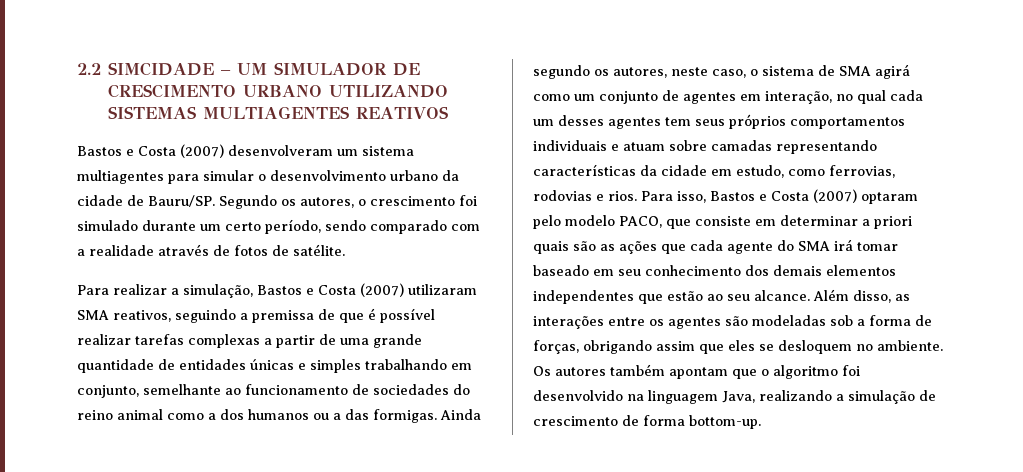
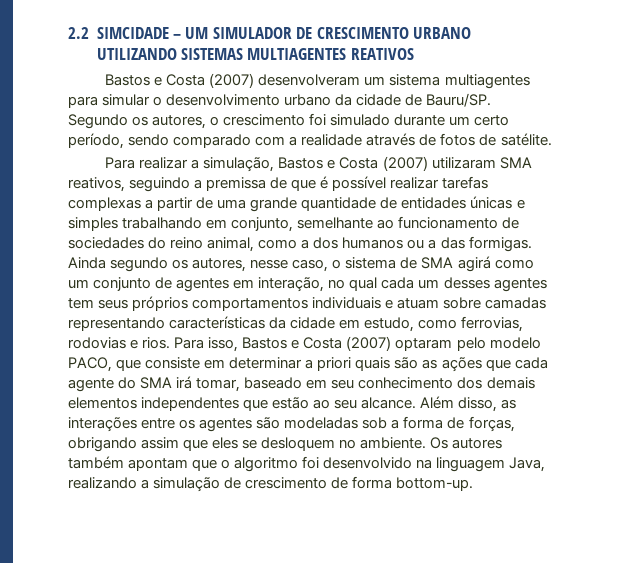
- Para realizar a simulação, Bastos e Costa (2007) utilizaram SMA reativos, seguindo a premissa de que é possível realizar tarefas complexas a partir de uma grande quantidade de entidades únicas e simples trabalhando em conjunto, semelhante ao funcionamento de sociedades do reino animal como a dos humanos ou a das formigas.
+ Para realizar a simulação, Bastos e Costa (2007) utilizaram SMA reativos, seguindo a premissa de que é possível realizar tarefas complexas a partir de uma grande quantidade de entidades únicas e simples trabalhando em conjunto, semelhante ao funcionamento de sociedades do reino animal, como a dos humanos ou a das formigas.
- Ainda segundo os autores, neste caso, o sistema de SMA agirá como um conjunto de agentes em interação, no qual cada um desses agentes tem seus próprios comportamentos individuais e atuam sobre camadas representando características da cidade em estudo, como ferrovias, rodovias e rios.
+ Ainda segundo os autores, nesse caso, o sistema de SMA agirá como um conjunto de agentes em interação, no qual cada um desses agentes tem seus próprios comportamentos individuais e atuam sobre camadas representando características da cidade em estudo, como ferrovias, rodovias e rios.
- Para isso, Bastos e Costa (2007) optaram pelo modelo PACO, que consiste em determinar a priori quais são as ações que cada agente do SMA irá tomar baseado em seu conhecimento dos demais elementos independentes que estão ao seu alcance.
+ Para isso, Bastos e Costa (2007) optaram pelo modelo PACO, que consiste em determinar a priori quais são as ações que cada agente do SMA irá tomar, baseado em seu conhecimento dos demais elementos independentes que estão ao seu alcance.

